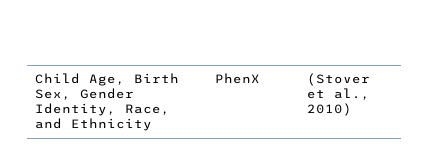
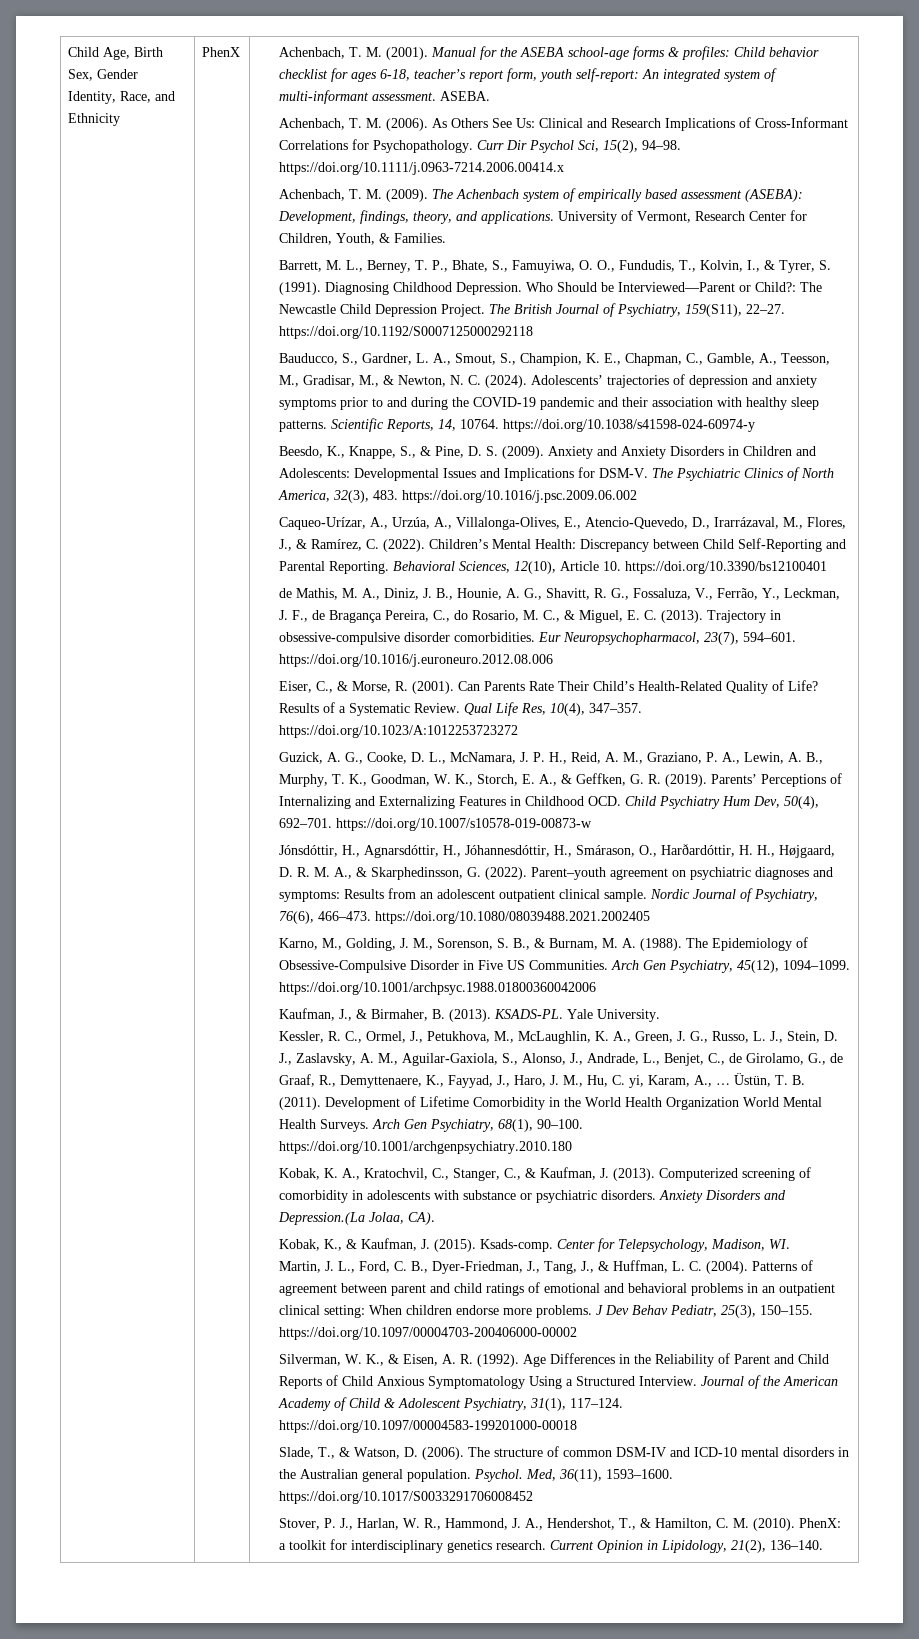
- (Stover et al., 2010)
+ Achenbach, T. M. (2001). Manual for the ASEBA school-age forms & profiles: Child behavior checklist for ages 6-18, teacher’s report form, youth self-report: An integrated system of multi-informant assessment. ASEBA.
+ Achenbach, T. M. (2006). As Others See Us: Clinical and Research Implications of Cross-Informant Correlations for Psychopathology. Curr Dir Psychol Sci, 15(2), 94–98. https://doi.org/10.1111/j.0963-7214.2006.00414.x
+ Achenbach, T. M. (2009). The Achenbach system of empirically based assessment (ASEBA): Development, findings, theory, and applications. University of Vermont, Research Center for Children, Youth, & Families.
+ Barrett, M. L., Berney, T. P., Bhate, S., Famuyiwa, O. O., Fundudis, T., Kolvin, I., & Tyrer, S. (1991). Diagnosing Childhood Depression. Who Should be Interviewed—Parent or Child?: The Newcastle Child Depression Project. The British Journal of Psychiatry, 159(S11), 22–27. https://doi.org/10.1192/S0007125000292118
+ Bauducco, S., Gardner, L. A., Smout, S., Champion, K. E., Chapman, C., Gamble, A., Teesson, M., Gradisar, M., & Newton, N. C. (2024). Adolescents’ trajectories of depression and anxiety symptoms prior to and during the COVID-19 pandemic and their association with healthy sleep patterns. Scientific Reports, 14, 10764. https://doi.org/10.1038/s41598-024-60974-y
+ Beesdo, K., Knappe, S., & Pine, D. S. (2009). Anxiety and Anxiety Disorders in Children and Adolescents: Developmental Issues and Implications for DSM-V. The Psychiatric Clinics of North America, 32(3), 483. https://doi.org/10.1016/j.psc.2009.06.002
+ Caqueo-Urízar, A., Urzúa, A., Villalonga-Olives, E., Atencio-Quevedo, D., Irarrázaval, M., Flores, J., & Ramírez, C. (2022). Children’s Mental Health: Discrepancy between Child Self-Reporting and Parental Reporting. Behavioral Sciences, 12(10), Article 10. https://doi.org/10.3390/bs12100401
+ de Mathis, M. A., Diniz, J. B., Hounie, A. G., Shavitt, R. G., Fossaluza, V., Ferrão, Y., Leckman, J. F., de Bragança Pereira, C., do Rosario, M. C., & Miguel, E. C. (2013). Trajectory in obsessive-compulsive disorder comorbidities. Eur Neuropsychopharmacol, 23(7), 594–601. https://doi.org/10.1016/j.euroneuro.2012.08.006
+ Eiser, C., & Morse, R. (2001). Can Parents Rate Their Child’s Health-Related Quality of Life? Results of a Systematic Review. Qual Life Res, 10(4), 347–357. https://doi.org/10.1023/A:1012253723272
+ Guzick, A. G., Cooke, D. L., McNamara, J. P. H., Reid, A. M., Graziano, P. A., Lewin, A. B., Murphy, T. K., Goodman, W. K., Storch, E. A., & Geffken, G. R. (2019). Parents’ Perceptions of Internalizing and Externalizing Features in Childhood OCD. Child Psychiatry Hum Dev, 50(4), 692–701. https://doi.org/10.1007/s10578-019-00873-w
+ Jónsdóttir, H., Agnarsdóttir, H., Jóhannesdóttir, H., Smárason, O., Harðardóttir, H. H., Højgaard, D. R. M. A., & Skarphedinsson, G. (2022). Parent–youth agreement on psychiatric diagnoses and symptoms: Results from an adolescent outpatient clinical sample. Nordic Journal of Psychiatry, 76(6), 466–473. https://doi.org/10.1080/08039488.2021.2002405
+ Karno, M., Golding, J. M., Sorenson, S. B., & Burnam, M. A. (1988). The Epidemiology of Obsessive-Compulsive Disorder in Five US Communities. Arch Gen Psychiatry, 45(12), 1094–1099. https://doi.org/10.1001/archpsyc.1988.01800360042006
+ Kaufman, J., & Birmaher, B. (2013). KSADS-PL. Yale University.
+ Kessler, R. C., Ormel, J., Petukhova, M., McLaughlin, K. A., Green, J. G., Russo, L. J., Stein, D. J., Zaslavsky, A. M., Aguilar-Gaxiola, S., Alonso, J., Andrade, L., Benjet, C., de Girolamo, G., de Graaf, R., Demyttenaere, K., Fayyad, J., Haro, J. M., Hu, C. yi, Karam, A., … Üstün, T. B. (2011). Development of Lifetime Comorbidity in the World Health Organization World Mental Health Surveys. Arch Gen Psychiatry, 68(1), 90–100. https://doi.org/10.1001/archgenpsychiatry.2010.180
+ Kobak, K. A., Kratochvil, C., Stanger, C., & Kaufman, J. (2013). Computerized screening of comorbidity in adolescents with substance or psychiatric disorders. Anxiety Disorders and Depression.(La Jolaa, CA).
+ Kobak, K., & Kaufman, J. (2015). Ksads-comp. Center for Telepsychology, Madison, WI.
+ Martin, J. L., Ford, C. B., Dyer-Friedman, J., Tang, J., & Huffman, L. C. (2004). Patterns of agreement between parent and child ratings of emotional and behavioral problems in an outpatient clinical setting: When children endorse more problems. J Dev Behav Pediatr, 25(3), 150–155. https://doi.org/10.1097/00004703-200406000-00002
+ Silverman, W. K., & Eisen, A. R. (1992). Age Differences in the Reliability of Parent and Child Reports of Child Anxious Symptomatology Using a Structured Interview. Journal of the American Academy of Child & Adolescent Psychiatry, 31(1), 117–124. https://doi.org/10.1097/00004583-199201000-00018
+ Slade, T., & Watson, D. (2006). The structure of common DSM-IV and ICD-10 mental disorders in the Australian general population. Psychol. Med, 36(11), 1593–1600. https://doi.org/10.1017/S0033291706008452
+ Stover, P. J., Harlan, W. R., Hammond, J. A., Hendershot, T., & Hamilton, C. M. (2010). PhenX: a toolkit for interdisciplinary genetics research. Current Opinion in Lipidology, 21(2), 136–140.

